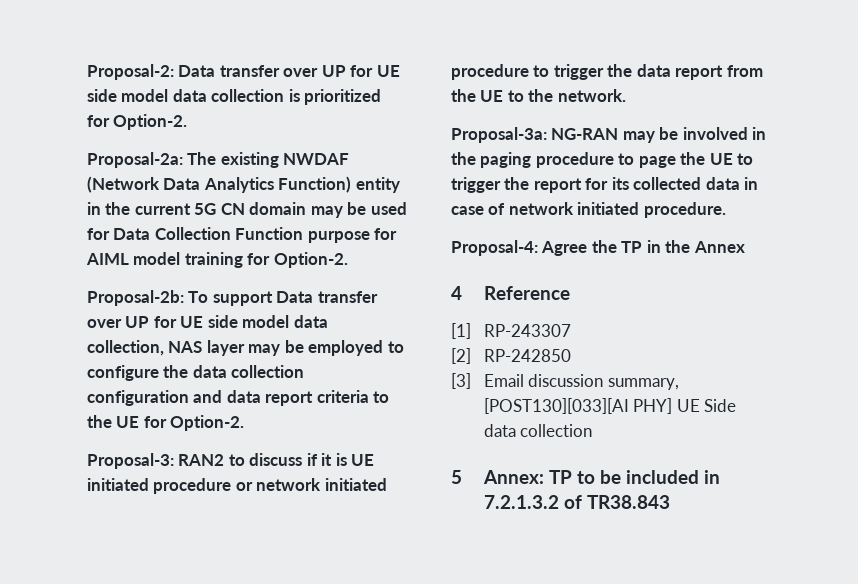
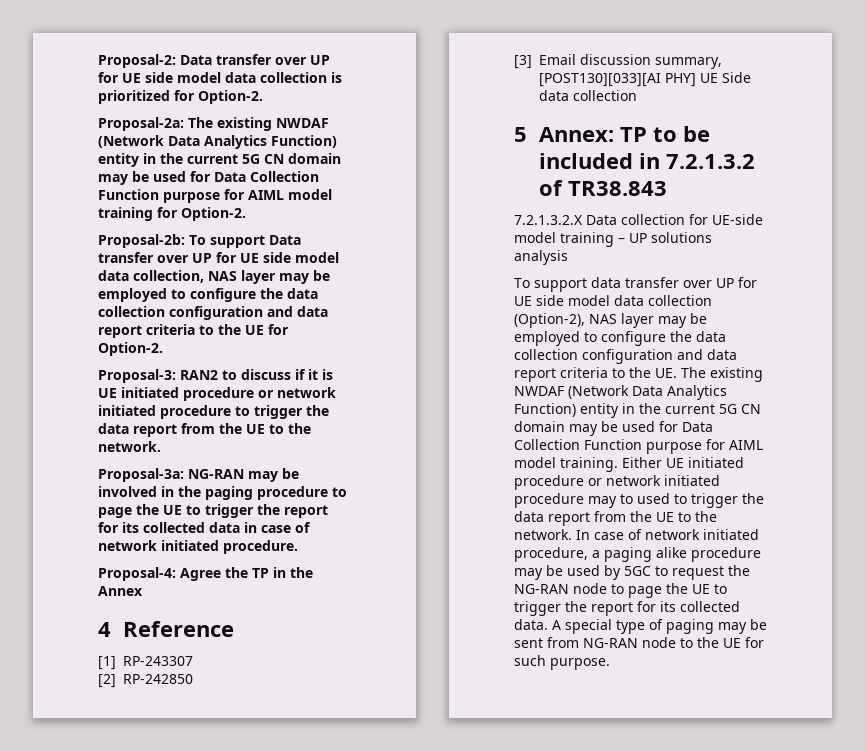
+ 7.2.1.3.2.X Data collection for UE-side model training – UP solutions analysis
+ To support data transfer over UP for UE side model data collection (Option-2), NAS layer may be employed to configure the data collection configuration and data report criteria to the UE. The existing NWDAF (Network Data Analytics Function) entity in the current 5G CN domain may be used for Data Collection Function purpose for AIML model training. Either UE initiated procedure or network initiated procedure may to used to trigger the data report from the UE to the network. In case of network initiated procedure, a paging alike procedure may be used by 5GC to request the NG-RAN node to page the UE to trigger the report for its collected data. A special type of paging may be sent from NG-RAN node to the UE for such purpose.

